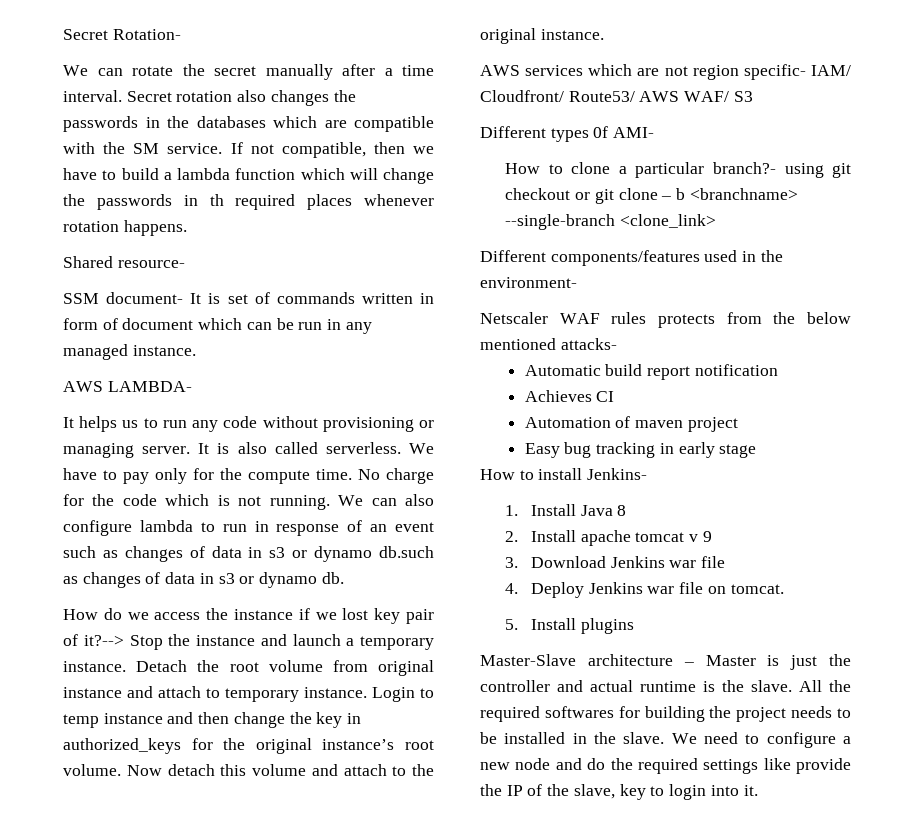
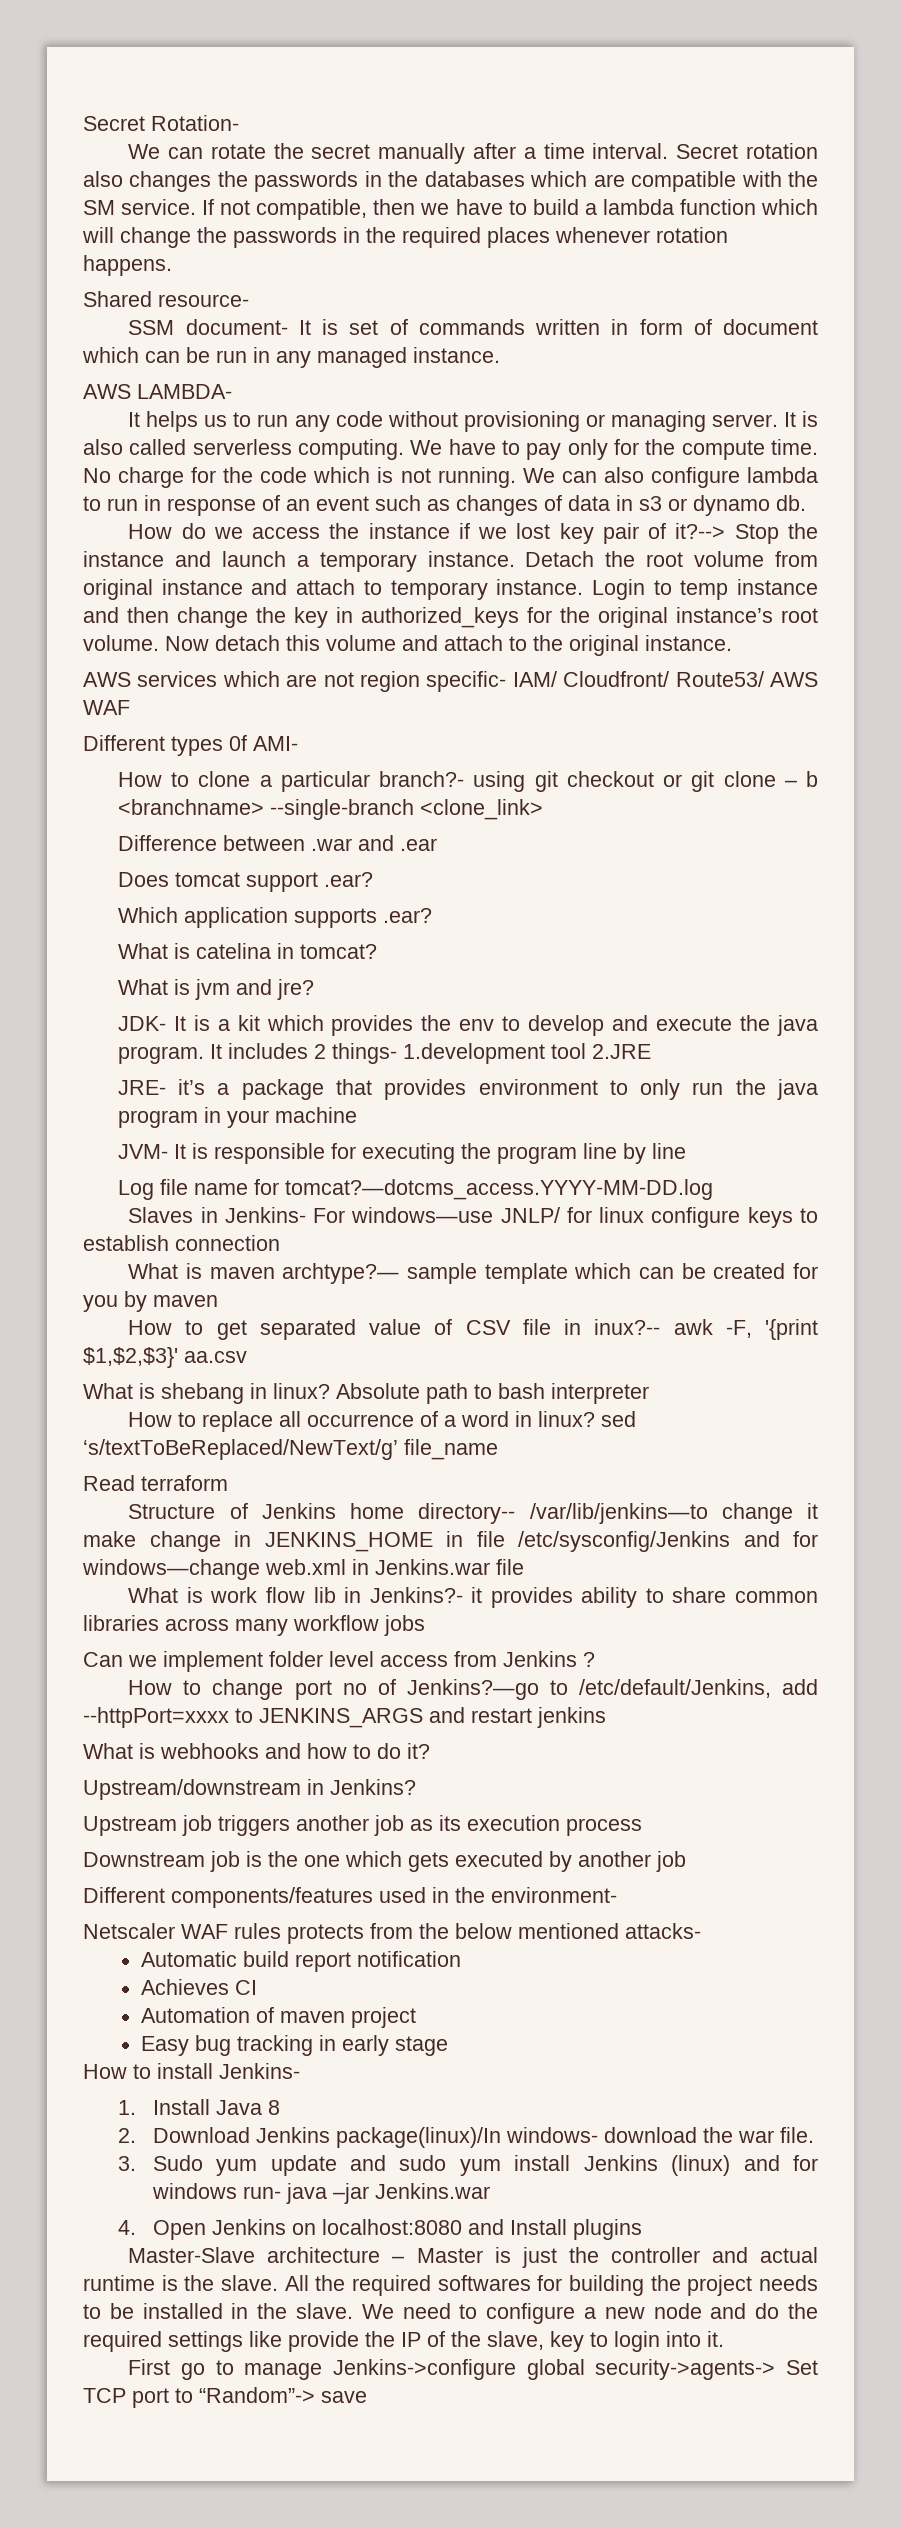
- If not compatible, then we have to build a lambda function which will change the passwords in th required places whenever rotation happens.
+ If not compatible, then we have to build a lambda function which will change the passwords in the required places whenever rotation happens.
- It is also called serverless.
+ It is also called serverless computing.
- We can also configure lambda to run in response of an event such as changes of data in s3 or dynamo db.such as changes of data in s3 or dynamo db.
+ We can also configure lambda to run in response of an event such as changes of data in s3 or dynamo db.
- AWS services which are not region specific- IAM/ Cloudfront/ Route53/ AWS WAF/ S3
+ AWS services which are not region specific- IAM/ Cloudfront/ Route53/ AWS WAF
+ Difference between .war and .ear
+ Does tomcat support .ear?
+ Which application supports .ear?
+ What is catelina in tomcat?
+ What is jvm and jre?
+ JDK- It is a kit which provides the env to develop and execute the java program. It includes 2 things- 1.development tool 2.JRE
+ JRE- it’s a package that provides environment to only run the java program in your machine
+ JVM- It is responsible for executing the program line by line
+ Log file name for tomcat?—dotcms_access.YYYY-MM-DD.log
+ Slaves in Jenkins- For windows—use JNLP/ for linux configure keys to establish connection
+ What is maven archtype?— sample template which can be created for you by maven
+ How to get separated value of CSV file in inux?-- awk -F, '{print $1,$2,$3}' aa.csv
+ What is shebang in linux? Absolute path to bash interpreter
+ How to replace all occurrence of a word in linux? sed ‘s/textToBeReplaced/NewText/g’ file_name
+ Read terraform
+ Structure of Jenkins home directory-- /var/lib/jenkins—to change it make change in JENKINS_HOME in file /etc/sysconfig/Jenkins and for windows—change web.xml in Jenkins.war file
+ What is work flow lib in Jenkins?- it provides ability to share common libraries across many workflow jobs
+ Can we implement folder level access from Jenkins ?
+ How to change port no of Jenkins?—go to /etc/default/Jenkins, add --httpPort=xxxx to JENKINS_ARGS and restart jenkins
+ What is webhooks and how to do it?
+ Upstream/downstream in Jenkins?
+ Upstream job triggers another job as its execution process
+ Downstream job is the one which gets executed by another job
- 2. Install apache tomcat v 9
- 3. Download Jenkins war file
- 4. Deploy Jenkins war file on tomcat.
- 5. Install plugins
+ 2. Download Jenkins package(linux)/In windows- download the war file.
+ 3. Sudo yum update and sudo yum install Jenkins (linux) and for windows run- java –jar Jenkins.war
+ 4. Open Jenkins on localhost:8080 and Install plugins
+ First go to manage Jenkins->configure global security->agents-> Set TCP port to “Random”-> save

